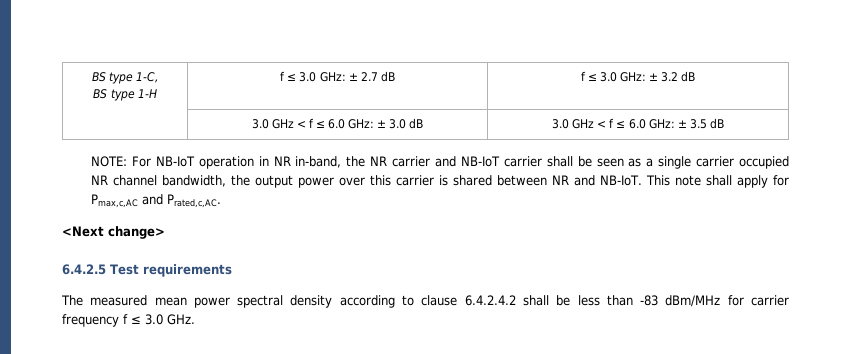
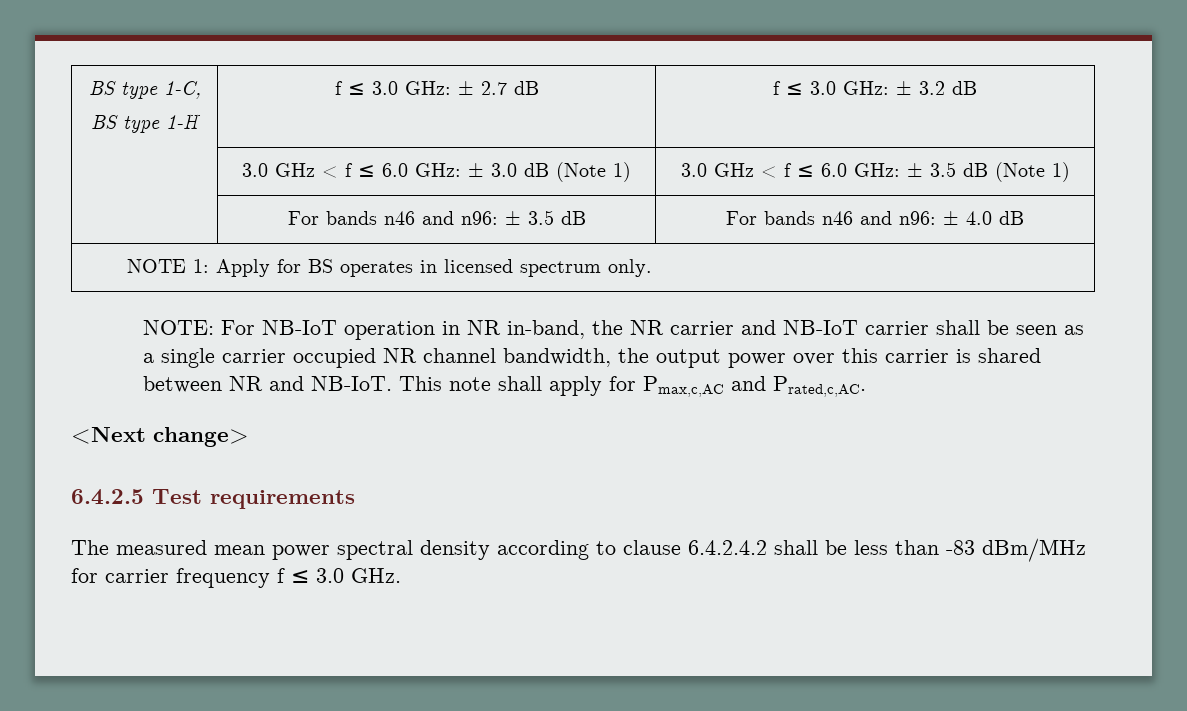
- | 3.0 GHz < f ≤ 6.0 GHz: ± 3.0 dB | 3.0 GHz < f ≤ 6.0 GHz: ± 3.5 dB
+ | 3.0 GHz < f ≤ 6.0 GHz: ± 3.0 dB (Note 1) | 3.0 GHz < f ≤ 6.0 GHz: ± 3.5 dB (Note 1)
+ | For bands n46 and n96: ± 3.5 dB | For bands n46 and n96: ± 4.0 dB
+ NOTE 1: Apply for BS operates in licensed spectrum only.

